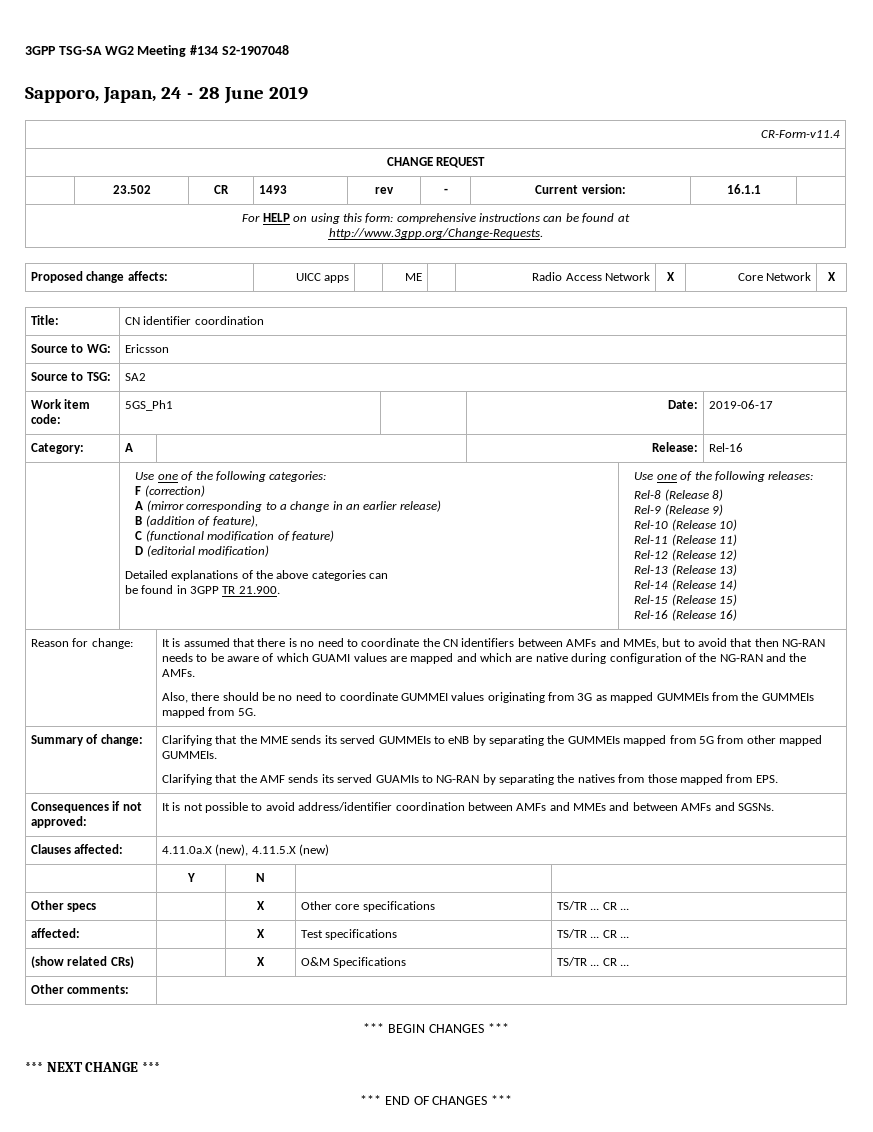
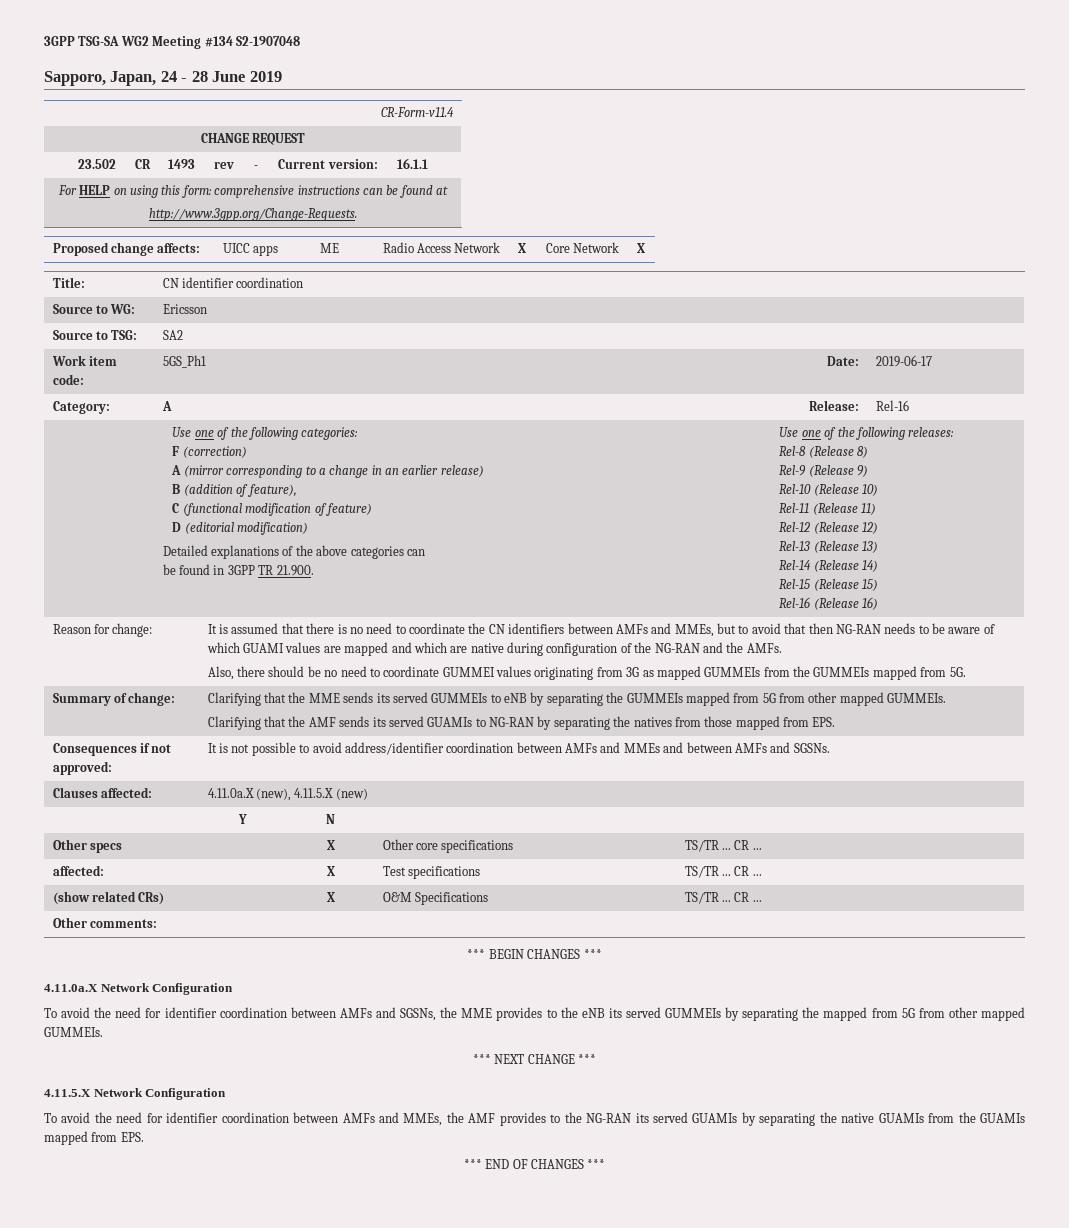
+ 4.11.0a.X Network Configuration
+ To avoid the need for identifier coordination between AMFs and SGSNs, the MME provides to the eNB its served GUMMEIs by separating the mapped from 5G from other mapped GUMMEIs.
  *** NEXT CHANGE ***
+ 4.11.5.X Network Configuration
+ To avoid the need for identifier coordination between AMFs and MMEs, the AMF provides to the NG-RAN its served GUAMIs by separating the native GUAMIs from the GUAMIs mapped from EPS.

